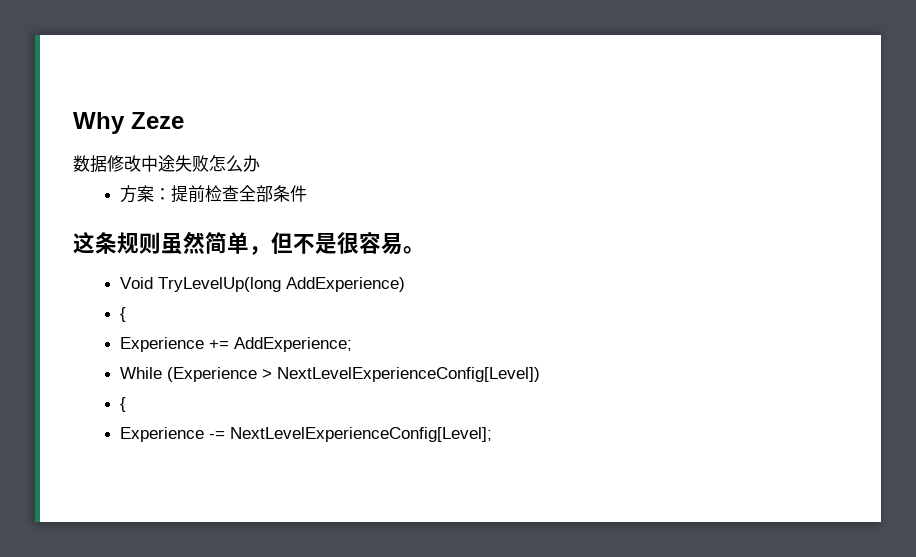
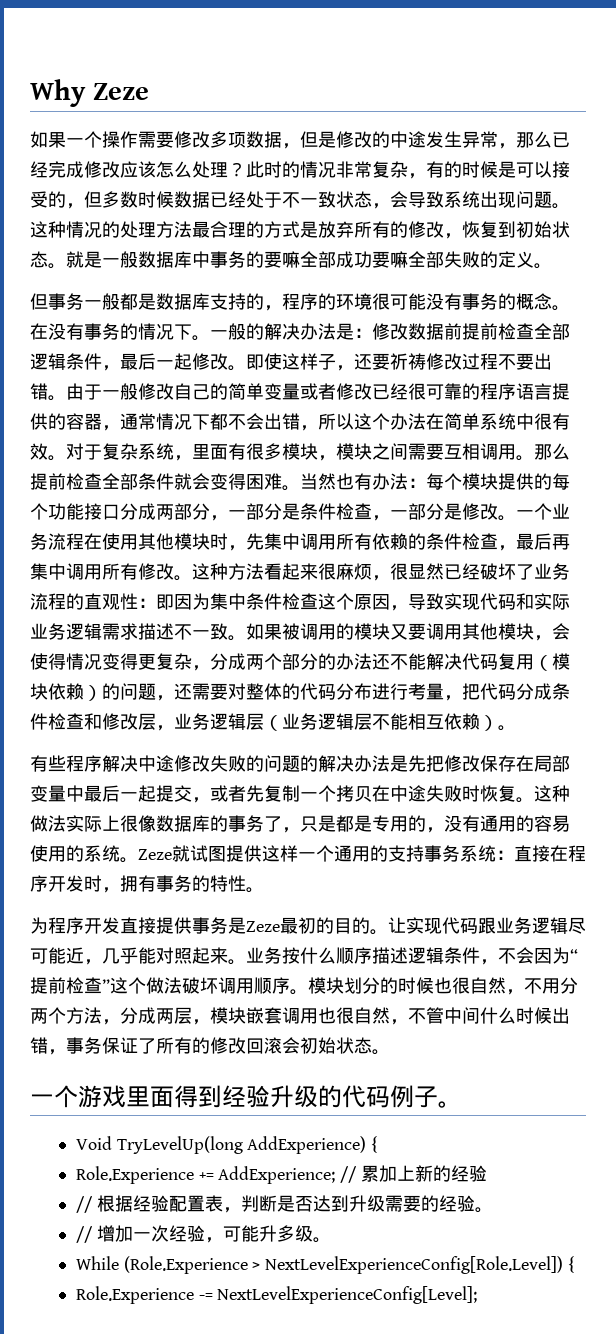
- 数据修改中途失败怎么办
- 方案：提前检查全部条件
- 这条规则虽然简单，但不是很容易。
+ 如果一个操作需要修改多项数据，但是修改的中途发生异常，那么已经完成修改应该怎么处理？此时的情况非常复杂，有的时候是可以接受的，但多数时候数据已经处于不一致状态，会导致系统出现问题。这种情况的处理方法最合理的方式是放弃所有的修改，恢复到初始状态。就是一般数据库中事务的要嘛全部成功要嘛全部失败的定义。
+ 但事务一般都是数据库支持的，程序的环境很可能没有事务的概念。在没有事务的情况下。一般的解决办法是：修改数据前提前检查全部逻辑条件，最后一起修改。即使这样子，还要祈祷修改过程不要出错。由于一般修改自己的简单变量或者修改已经很可靠的程序语言提供的容器，通常情况下都不会出错，所以这个办法在简单系统中很有效。对于复杂系统，里面有很多模块，模块之间需要互相调用。那么提前检查全部条件就会变得困难。当然也有办法：每个模块提供的每个功能接口分成两部分，一部分是条件检查，一部分是修改。一个业务流程在使用其他模块时，先集中调用所有依赖的条件检查，最后再集中调用所有修改。这种方法看起来很麻烦，很显然已经破坏了业务流程的直观性：即因为集中条件检查这个原因，导致实现代码和实际业务逻辑需求描述不一致。如果被调用的模块又要调用其他模块，会使得情况变得更复杂，分成两个部分的办法还不能解决代码复用（模块依赖）的问题，还需要对整体的代码分布进行考量，把代码分成条件检查和修改层，业务逻辑层（业务逻辑层不能相互依赖）。
+ 有些程序解决中途修改失败的问题的解决办法是先把修改保存在局部变量中最后一起提交，或者先复制一个拷贝在中途失败时恢复。这种做法实际上很像数据库的事务了，只是都是专用的，没有通用的容易使用的系统。Zeze就试图提供这样一个通用的支持事务系统：直接在程序开发时，拥有事务的特性。
+ 为程序开发直接提供事务是Zeze最初的目的。让实现代码跟业务逻辑尽可能近，几乎能对照起来。业务按什么顺序描述逻辑条件，不会因为“提前检查”这个做法破坏调用顺序。模块划分的时候也很自然，不用分两个方法，分成两层，模块嵌套调用也很自然，不管中间什么时候出错，事务保证了所有的修改回滚会初始状态。
+ 一个游戏里面得到经验升级的代码例子。
- Void TryLevelUp(long AddExperience)
- {
- Experience += AddExperience;
- While (Experience > NextLevelExperienceConfig[Level])
- {
- Experience -= NextLevelExperienceConfig[Level];
+ Void TryLevelUp(long AddExperience) {
+ Role.Experience += AddExperience; // 累加上新的经验
+ // 根据经验配置表，判断是否达到升级需要的经验。
+ // 增加一次经验，可能升多级。
+ While (Role.Experience > NextLevelExperienceConfig[Role.Level]) {
+ Role.Experience -= NextLevelExperienceConfig[Level];

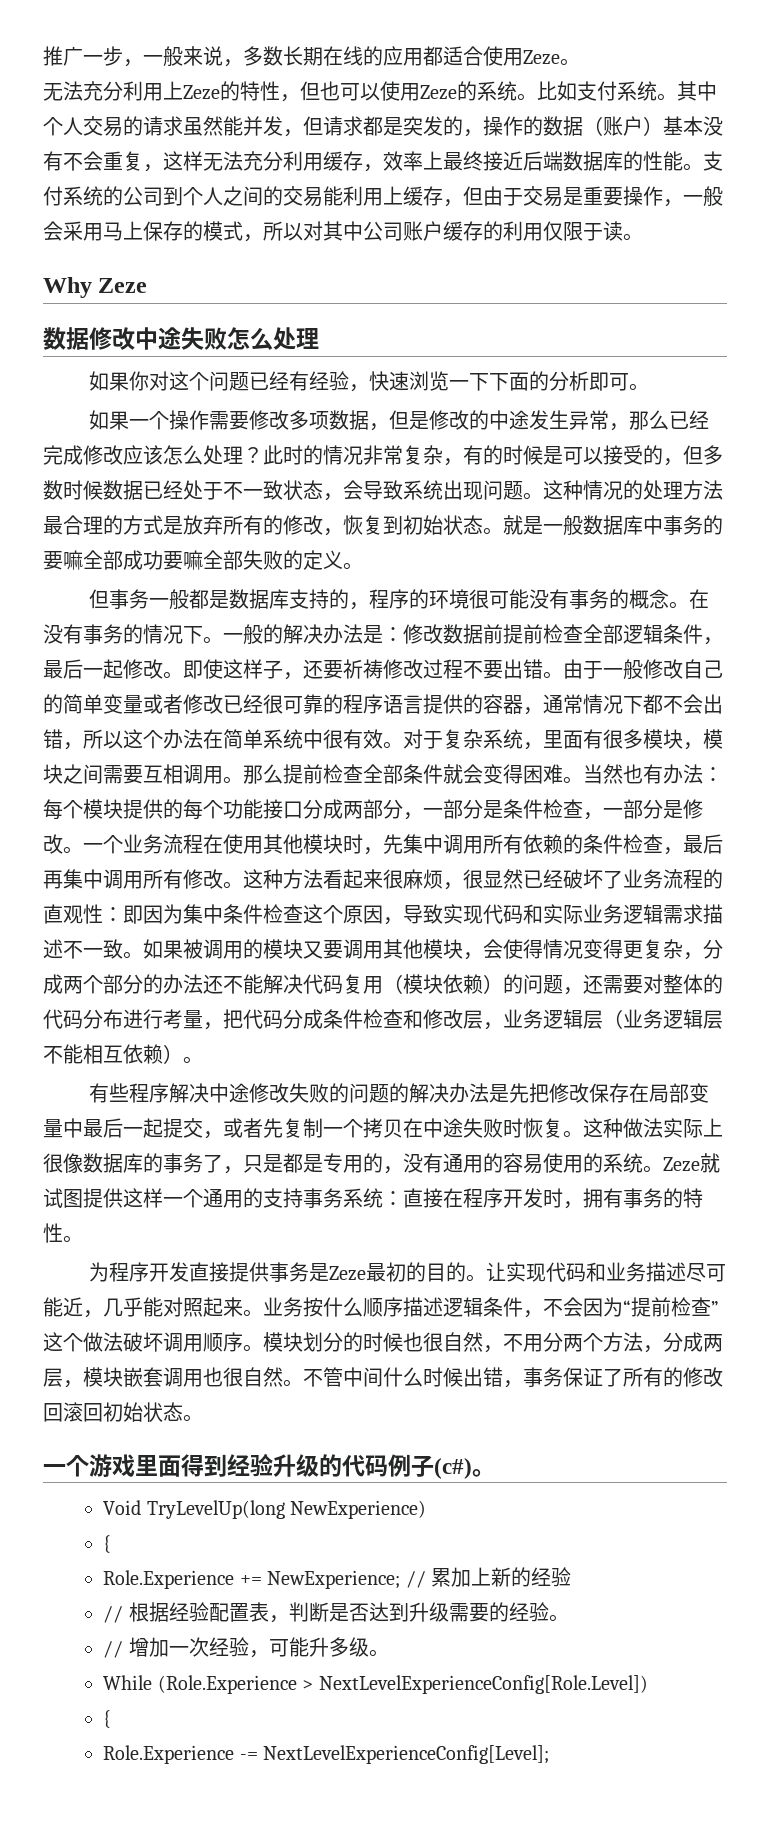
+ 推广一步，一般来说，多数长期在线的应用都适合使用Zeze。
+ 无法充分利用上Zeze的特性，但也可以使用Zeze的系统。比如支付系统。其中个人交易的请求虽然能并发，但请求都是突发的，操作的数据（账户）基本没有不会重复，这样无法充分利用缓存，效率上最终接近后端数据库的性能。支付系统的公司到个人之间的交易能利用上缓存，但由于交易是重要操作，一般会采用马上保存的模式，所以对其中公司账户缓存的利用仅限于读。
  Why Zeze
+ 数据修改中途失败怎么处理
+ 如果你对这个问题已经有经验，快速浏览一下下面的分析即可。
- 让实现代码跟业务逻辑尽可能近，几乎能对照起来。
+ 让实现代码和业务描述尽可能近，几乎能对照起来。
- 模块划分的时候也很自然，不用分两个方法，分成两层，模块嵌套调用也很自然，不管中间什么时候出错，事务保证了所有的修改回滚会初始状态。
+ 模块划分的时候也很自然，不用分两个方法，分成两层，模块嵌套调用也很自然。不管中间什么时候出错，事务保证了所有的修改回滚回初始状态。
- 一个游戏里面得到经验升级的代码例子。
+ 一个游戏里面得到经验升级的代码例子(c#)。
- Void TryLevelUp(long AddExperience) {
+ Void TryLevelUp(long NewExperience)
+ {
- Role.Experience += AddExperience; // 累加上新的经验
+ Role.Experience += NewExperience; // 累加上新的经验
- While (Role.Experience > NextLevelExperienceConfig[Role.Level]) {
+ While (Role.Experience > NextLevelExperienceConfig[Role.Level])
+ {

